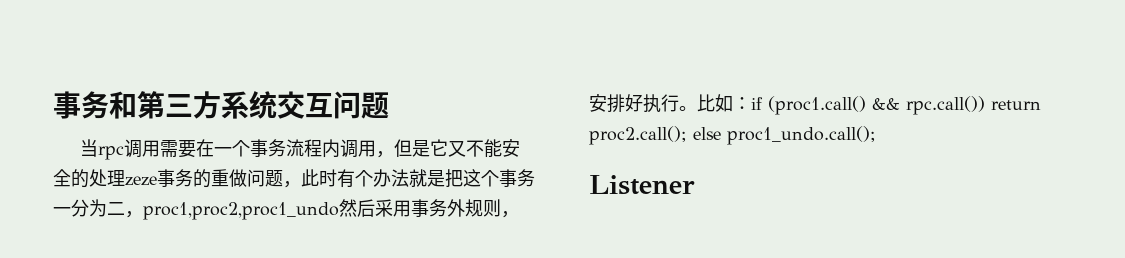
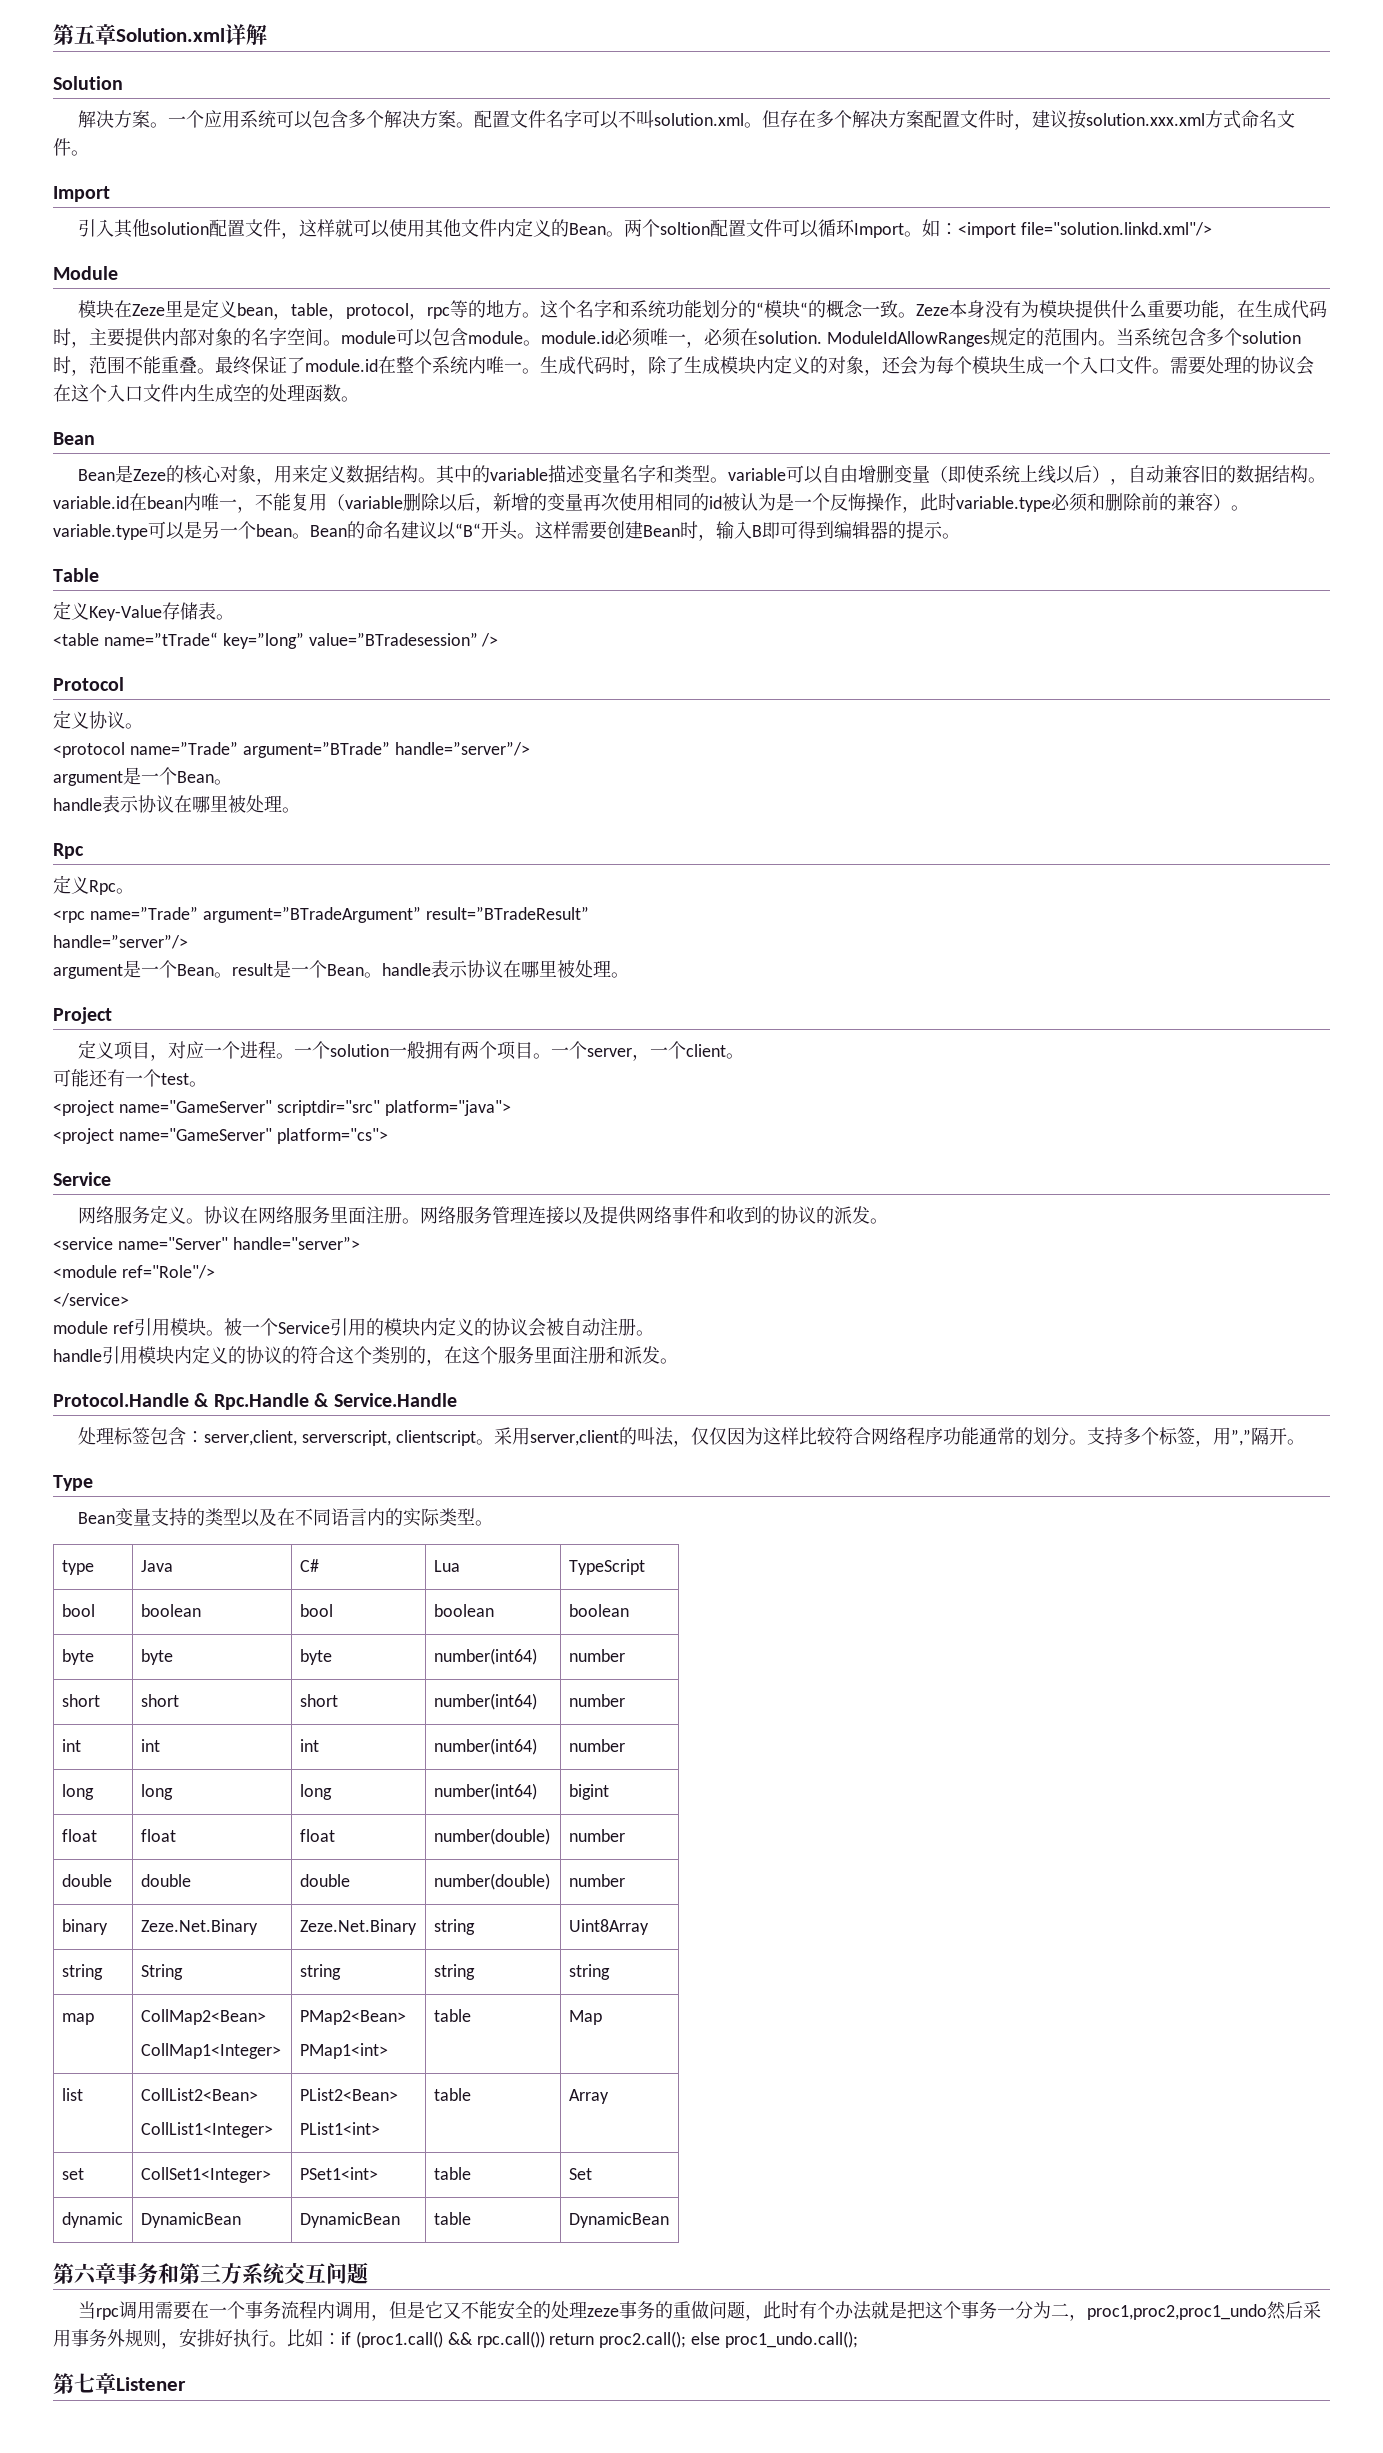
- 事务和第三方系统交互问题
+ 第五章Solution.xml详解
+ Solution
+ 解决方案。一个应用系统可以包含多个解决方案。配置文件名字可以不叫solution.xml。但存在多个解决方案配置文件时，建议按solution.xxx.xml方式命名文件。
+ Import
+ 引入其他solution配置文件，这样就可以使用其他文件内定义的Bean。两个soltion配置文件可以循环Import。如：<import file="solution.linkd.xml"/>
+ Module
+ 模块在Zeze里是定义bean，table，protocol，rpc等的地方。这个名字和系统功能划分的“模块“的概念一致。Zeze本身没有为模块提供什么重要功能，在生成代码时，主要提供内部对象的名字空间。module可以包含module。module.id必须唯一，必须在solution. ModuleIdAllowRanges规定的范围内。当系统包含多个solution时，范围不能重叠。最终保证了module.id在整个系统内唯一。生成代码时，除了生成模块内定义的对象，还会为每个模块生成一个入口文件。需要处理的协议会在这个入口文件内生成空的处理函数。
+ Bean
+ Bean是Zeze的核心对象，用来定义数据结构。其中的variable描述变量名字和类型。variable可以自由增删变量（即使系统上线以后），自动兼容旧的数据结构。variable.id在bean内唯一，不能复用（variable删除以后，新增的变量再次使用相同的id被认为是一个反悔操作，此时variable.type必须和删除前的兼容）。variable.type可以是另一个bean。Bean的命名建议以“B“开头。这样需要创建Bean时，输入B即可得到编辑器的提示。
+ Table
+ 定义Key-Value存储表。
+ <table name=”tTrade“ key=”long” value=”BTradesession” />
+ Protocol
+ 定义协议。
+ <protocol name=”Trade” argument=”BTrade” handle=”server”/>
+ argument是一个Bean。
+ handle表示协议在哪里被处理。
+ Rpc
+ 定义Rpc。
+ <rpc name=”Trade” argument=”BTradeArgument” result=”BTradeResult”
+ handle=”server”/>
+ argument是一个Bean。result是一个Bean。handle表示协议在哪里被处理。
+ Project
+ 定义项目，对应一个进程。一个solution一般拥有两个项目。一个server，一个client。
+ 可能还有一个test。
+ <project name="GameServer" scriptdir="src" platform="java">
+ <project name="GameServer" platform="cs">
+ Service
+ 网络服务定义。协议在网络服务里面注册。网络服务管理连接以及提供网络事件和收到的协议的派发。
+ <service name="Server" handle="server”>
+ <module ref="Role"/>
+ </service>
+ module ref引用模块。被一个Service引用的模块内定义的协议会被自动注册。
+ handle引用模块内定义的协议的符合这个类别的，在这个服务里面注册和派发。
+ Protocol.Handle & Rpc.Handle & Service.Handle
+ 处理标签包含：server,client, serverscript, clientscript。采用server,client的叫法，仅仅因为这样比较符合网络程序功能通常的划分。支持多个标签，用”,”隔开。
+ Type
+ Bean变量支持的类型以及在不同语言内的实际类型。
+ type | Java | C# | Lua | TypeScript
+ bool | boolean | bool | boolean | boolean
+ byte | byte | byte | number(int64) | number
+ short | short | short | number(int64) | number
+ int | int | int | number(int64) | number
+ long | long | long | number(int64) | bigint
+ float | float | float | number(double) | number
+ double | double | double | number(double) | number
+ binary | Zeze.Net.Binary | Zeze.Net.Binary | string | Uint8Array
+ string | String | string | string | string
+ map | CollMap2<Bean>
+ CollMap1<Integer> | PMap2<Bean>
+ PMap1<int> | table | Map
+ list | CollList2<Bean>
+ CollList1<Integer> | PList2<Bean>
+ PList1<int> | table | Array
+ set | CollSet1<Integer> | PSet1<int> | table | Set
+ dynamic | DynamicBean | DynamicBean | table | DynamicBean
+ 第六章事务和第三方系统交互问题
- Listener
+ 第七章Listener

